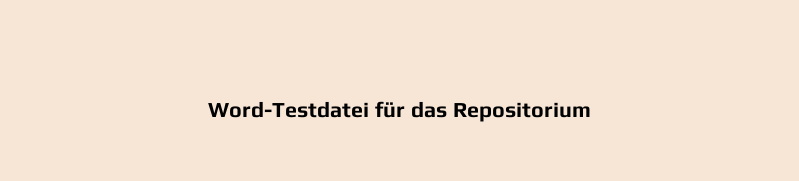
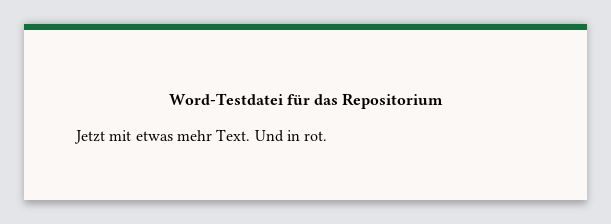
+ Jetzt mit etwas mehr Text. Und in rot.

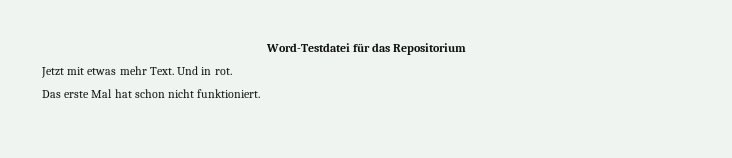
+ Das erste Mal hat schon nicht funktioniert.

